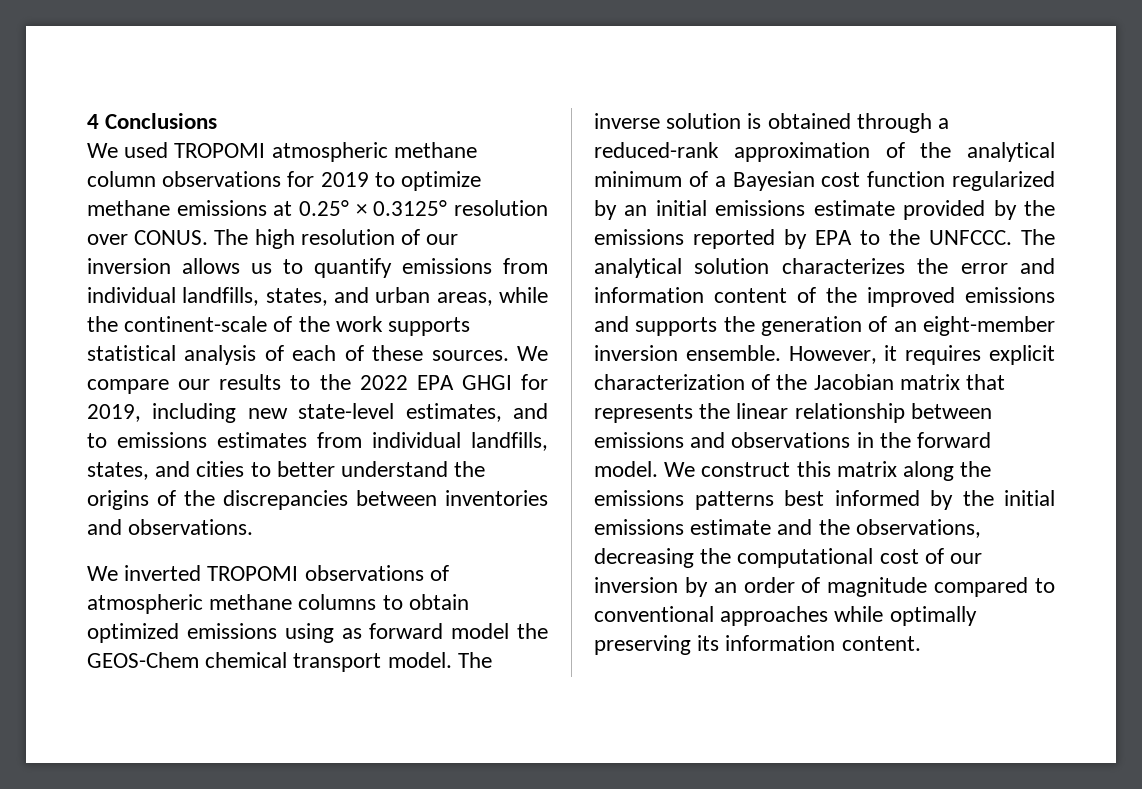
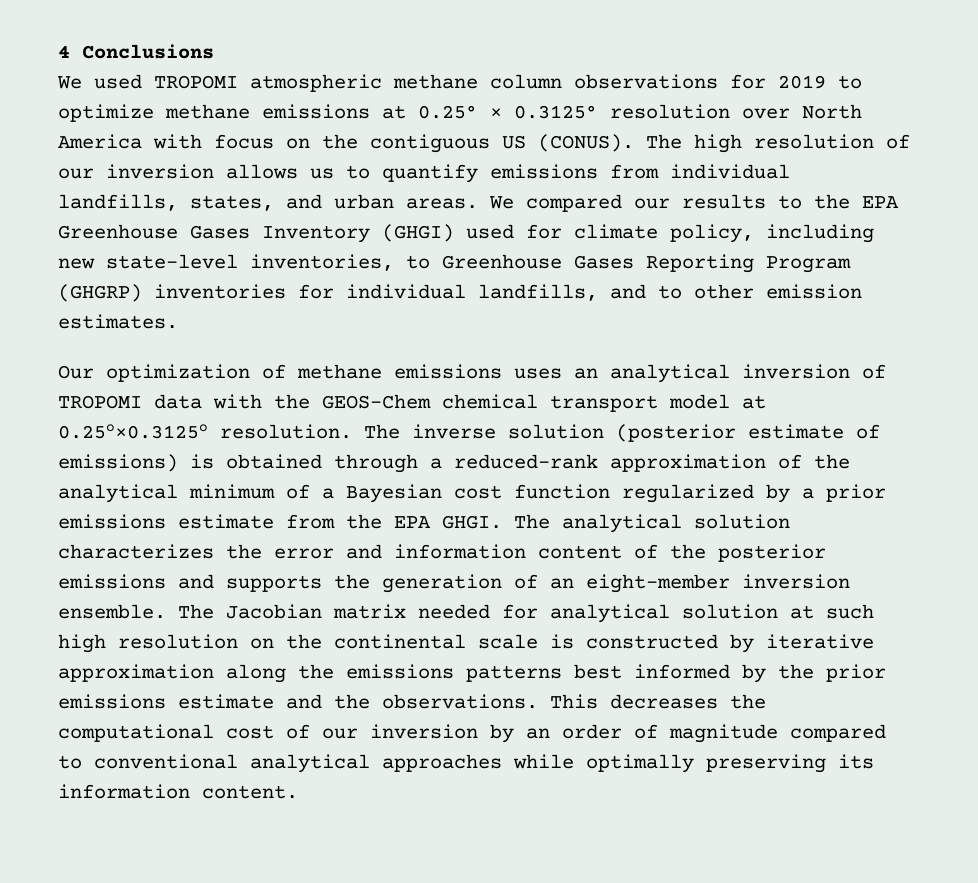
- We used TROPOMI atmospheric methane column observations for 2019 to optimize methane emissions at 0.25° × 0.3125° resolution over CONUS.
+ We used TROPOMI atmospheric methane column observations for 2019 to optimize methane emissions at 0.25° × 0.3125° resolution over North America with focus on the contiguous US (CONUS).
- The high resolution of our inversion allows us to quantify emissions from individual landfills, states, and urban areas, while the continent-scale of the work supports statistical analysis of each of these sources. We compare our results to the 2022 EPA GHGI for 2019, including new state-level estimates, and to emissions estimates from individual landfills, states, and cities to better understand the origins of the discrepancies between inventories and observations.
- We inverted TROPOMI observations of atmospheric methane columns to obtain optimized emissions using as forward model the GEOS-Chem chemical transport model. The inverse solution is obtained through a reduced-rank approximation of the analytical minimum of a Bayesian cost function regularized by an initial emissions estimate provided by the emissions reported by EPA to the UNFCCC.
+ The high resolution of our inversion allows us to quantify emissions from individual landfills, states, and urban areas. We compared our results to the EPA Greenhouse Gases Inventory (GHGI) used for climate policy, including new state-level inventories, to Greenhouse Gases Reporting Program (GHGRP) inventories for individual landfills, and to other emission estimates.
+ Our optimization of methane emissions uses an analytical inversion of TROPOMI data with the GEOS-Chem chemical transport model at 0.25o×0.3125o resolution. The inverse solution (posterior estimate of emissions) is obtained through a reduced-rank approximation of the analytical minimum of a Bayesian cost function regularized by a prior emissions estimate from the EPA GHGI.
- The analytical solution characterizes the error and information content of the improved emissions and supports the generation of an eight-member inversion ensemble.
+ The analytical solution characterizes the error and information content of the posterior emissions and supports the generation of an eight-member inversion ensemble.
- However, it requires explicit characterization of the Jacobian matrix that represents the linear relationship between emissions and observations in the forward model. We construct this matrix along the emissions patterns best informed by the initial emissions estimate and the observations, decreasing the computational cost of our inversion by an order of magnitude compared to conventional approaches while optimally preserving its information content.
+ The Jacobian matrix needed for analytical solution at such high resolution on the continental scale is constructed by iterative approximation along the emissions patterns best informed by the prior emissions estimate and the observations. This decreases the computational cost of our inversion by an order of magnitude compared to conventional analytical approaches while optimally preserving its information content.

